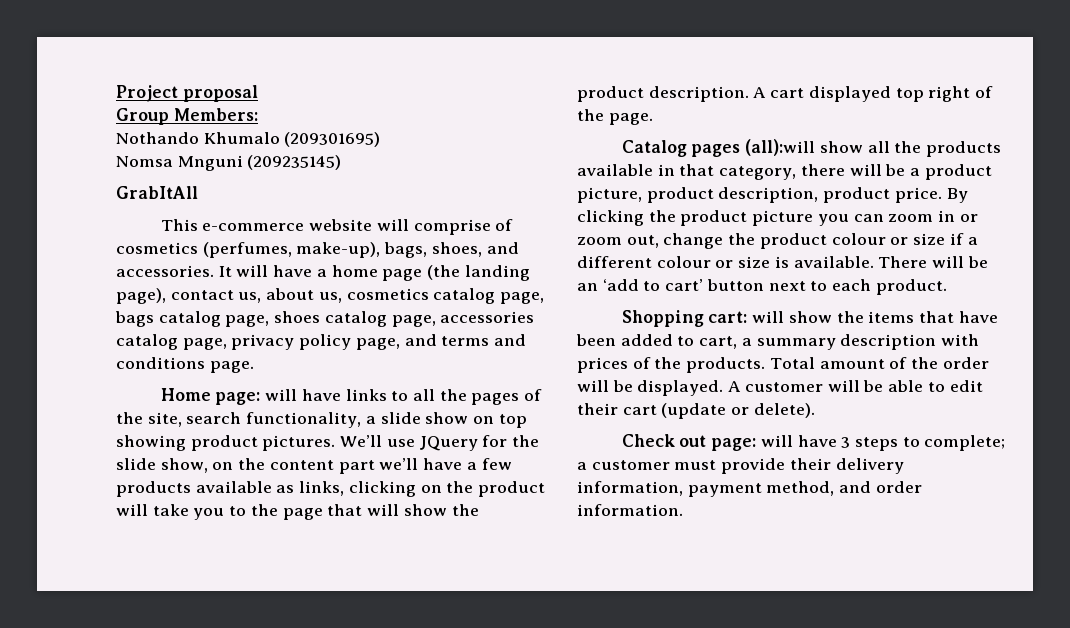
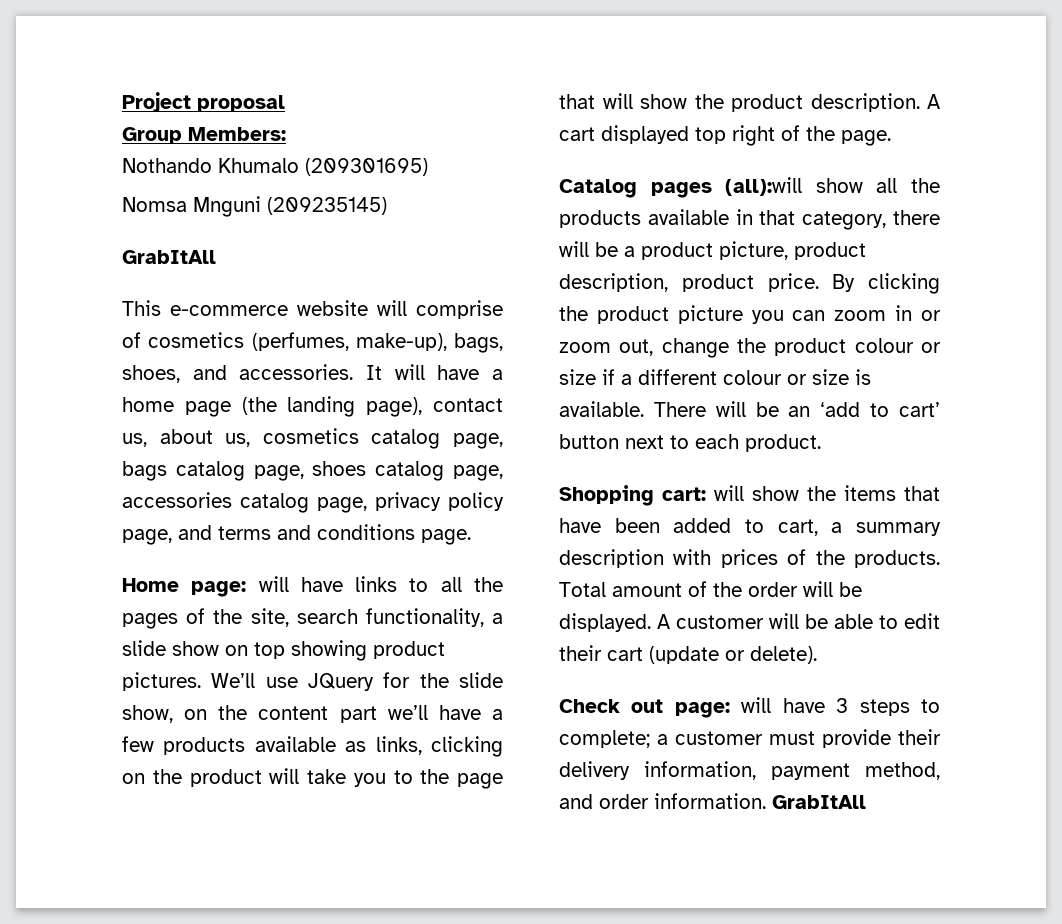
- Check out page: will have 3 steps to complete; a customer must provide their delivery information, payment method, and order information.
+ Check out page: will have 3 steps to complete; a customer must provide their delivery information, payment method, and order information. GrabItAll

